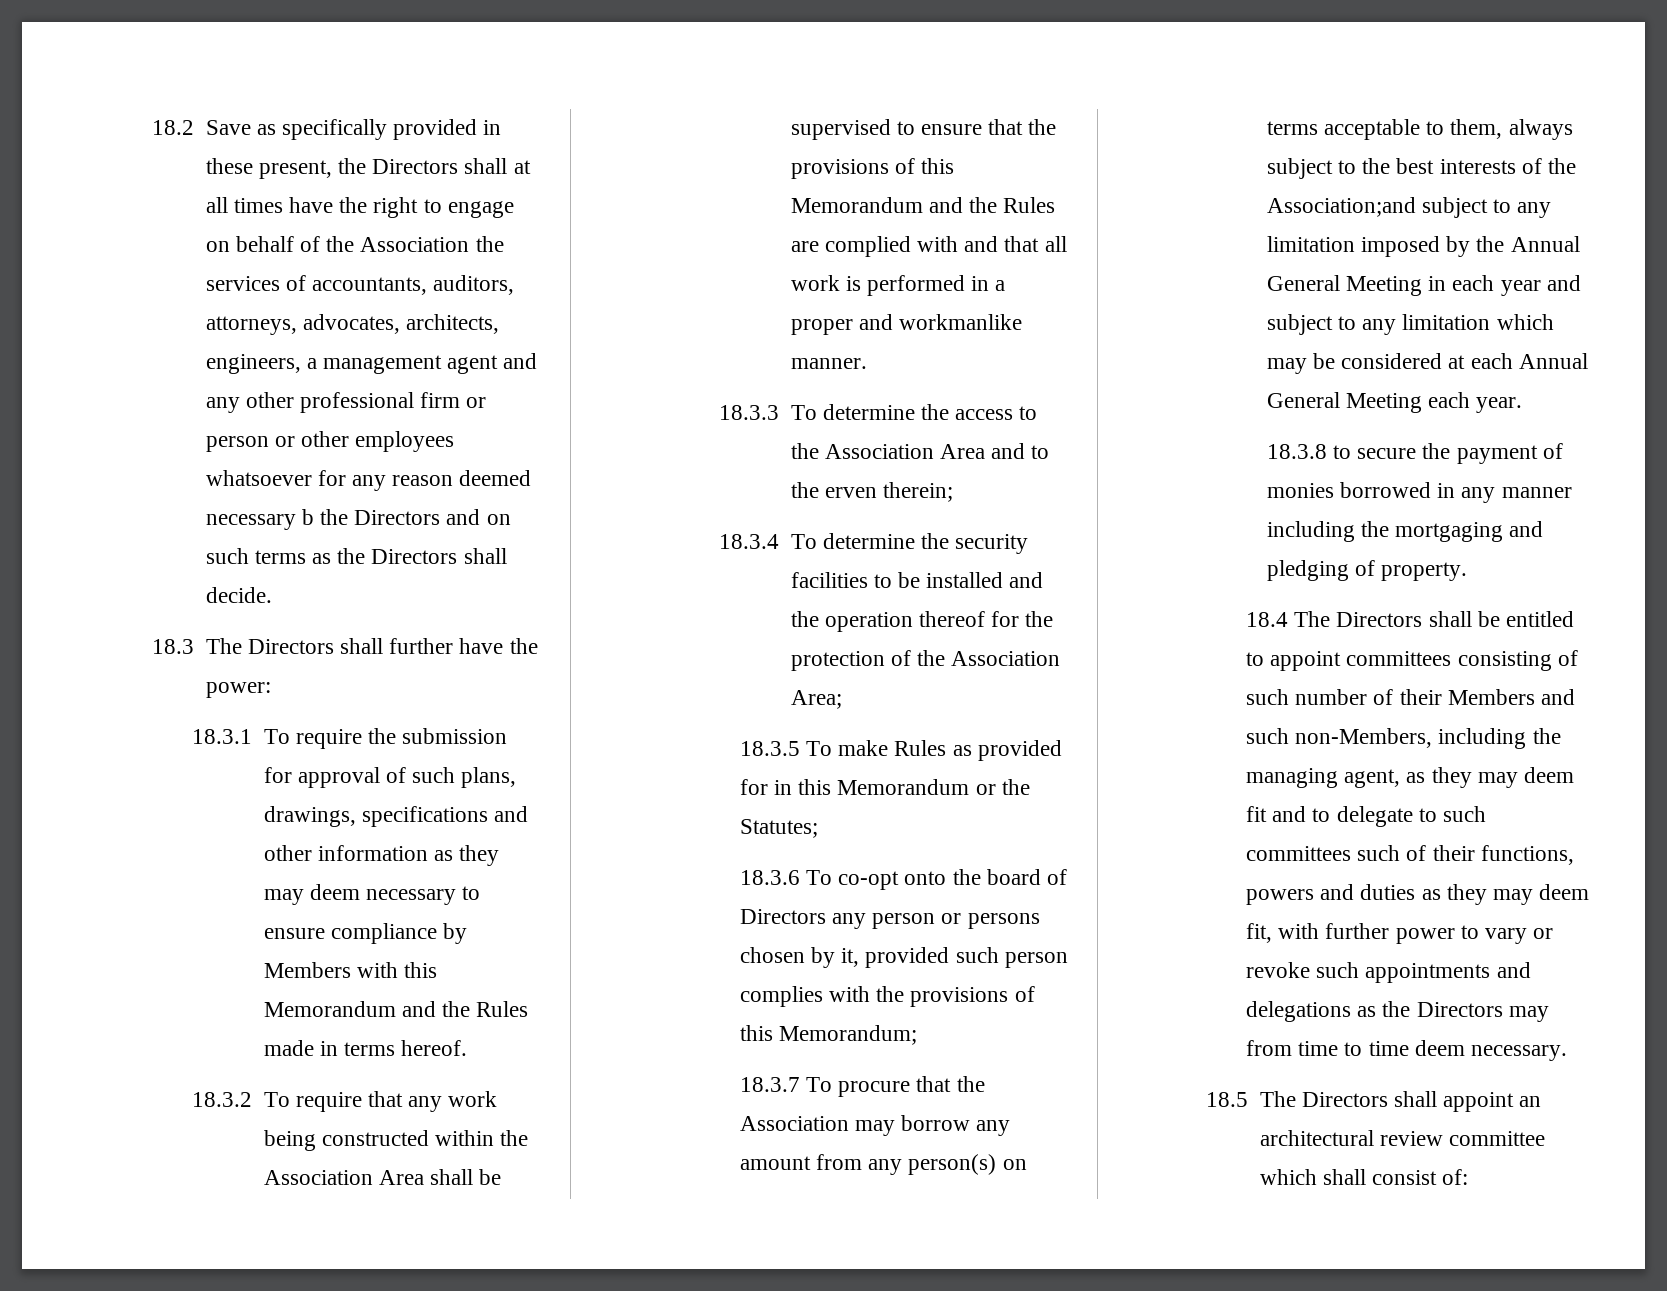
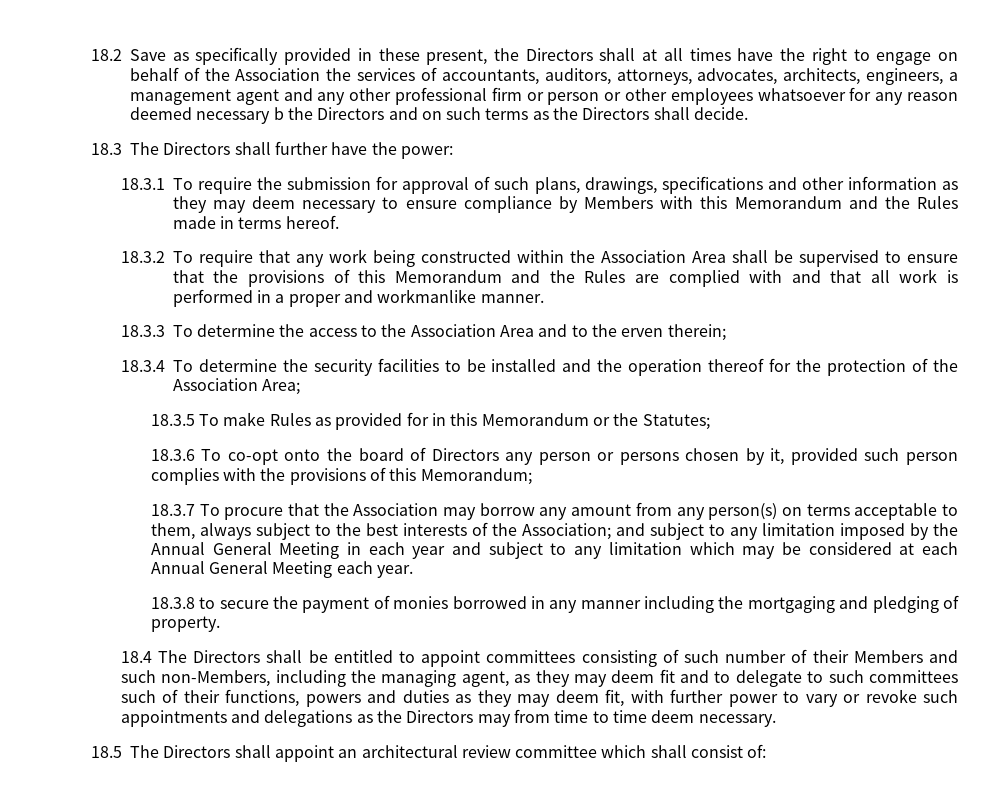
- 18.3.7 To procure that the Association may borrow any amount from any person(s) on terms acceptable to them, always subject to the best interests of the Association;and subject to any limitation imposed by the Annual General Meeting in each year and subject to any limitation which may be considered at each Annual General Meeting each year.
+ 18.3.7 To procure that the Association may borrow any amount from any person(s) on terms acceptable to them, always subject to the best interests of the Association; and subject to any limitation imposed by the Annual General Meeting in each year and subject to any limitation which may be considered at each Annual General Meeting each year.

